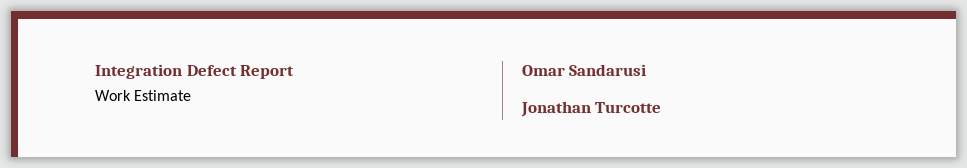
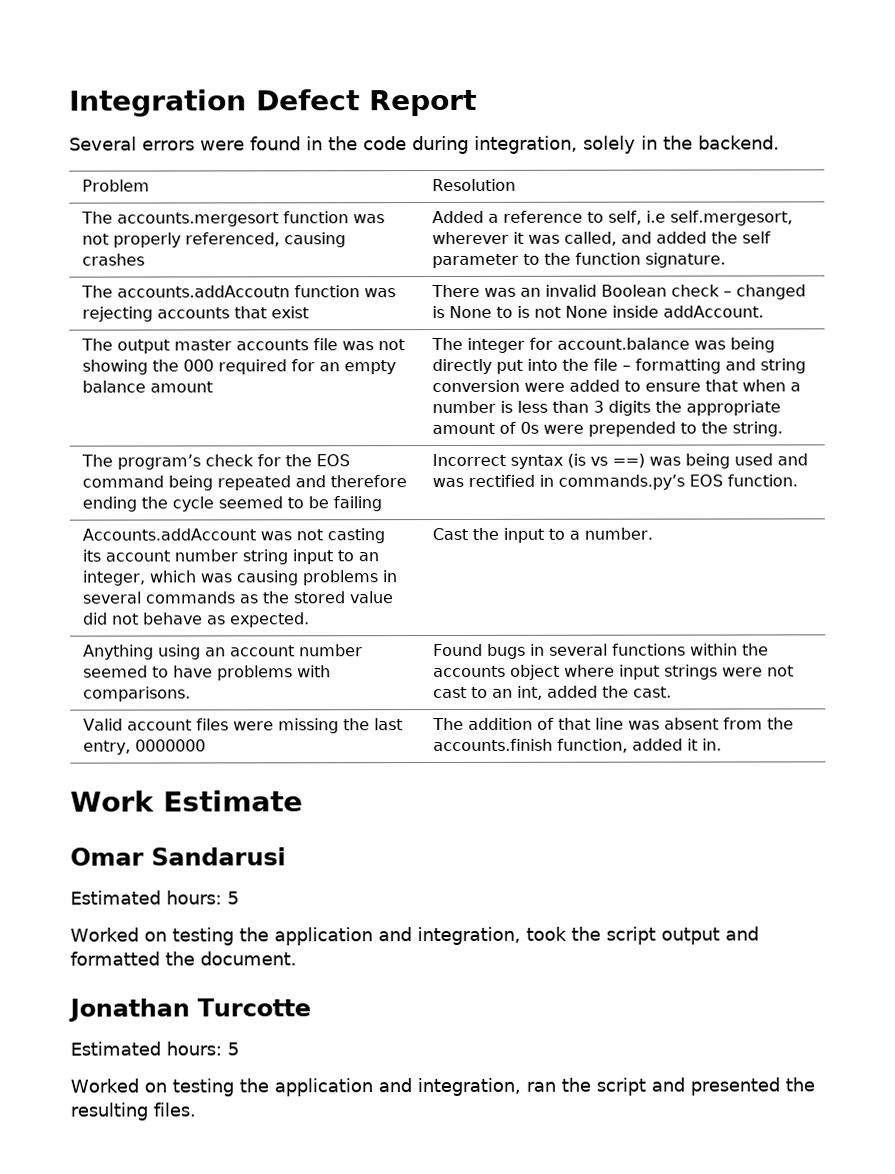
+ Several errors were found in the code during integration, solely in the backend.
+ Problem | Resolution
+ The accounts.mergesort function was not properly referenced, causing crashes | Added a reference to self, i.e self.mergesort, wherever it was called, and added the self parameter to the function signature.
+ The accounts.addAccoutn function was rejecting accounts that exist | There was an invalid Boolean check – changed is None to is not None inside addAccount.
+ The output master accounts file was not showing the 000 required for an empty balance amount | The integer for account.balance was being directly put into the file – formatting and string conversion were added to ensure that when a number is less than 3 digits the appropriate amount of 0s were prepended to the string.
+ The program’s check for the EOS command being repeated and therefore ending the cycle seemed to be failing | Incorrect syntax (is vs ==) was being used and was rectified in commands.py’s EOS function.
+ Accounts.addAccount was not casting its account number string input to an integer, which was causing problems in several commands as the stored value did not behave as expected. | Cast the input to a number.
+ Anything using an account number seemed to have problems with comparisons. | Found bugs in several functions within the accounts object where input strings were not cast to an int, added the cast.
+ Valid account files were missing the last entry, 0000000 | The addition of that line was absent from the accounts.finish function, added it in.
  Work Estimate
  Omar Sandarusi
+ Estimated hours: 5
+ Worked on testing the application and integration, took the script output and formatted the document.
  Jonathan Turcotte
+ Estimated hours: 5
+ Worked on testing the application and integration, ran the script and presented the resulting files.

